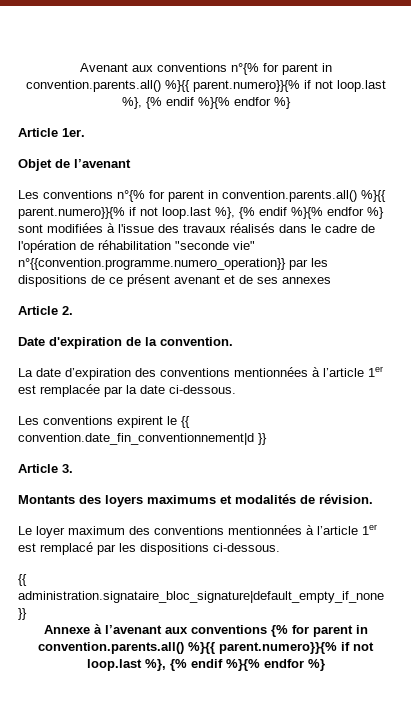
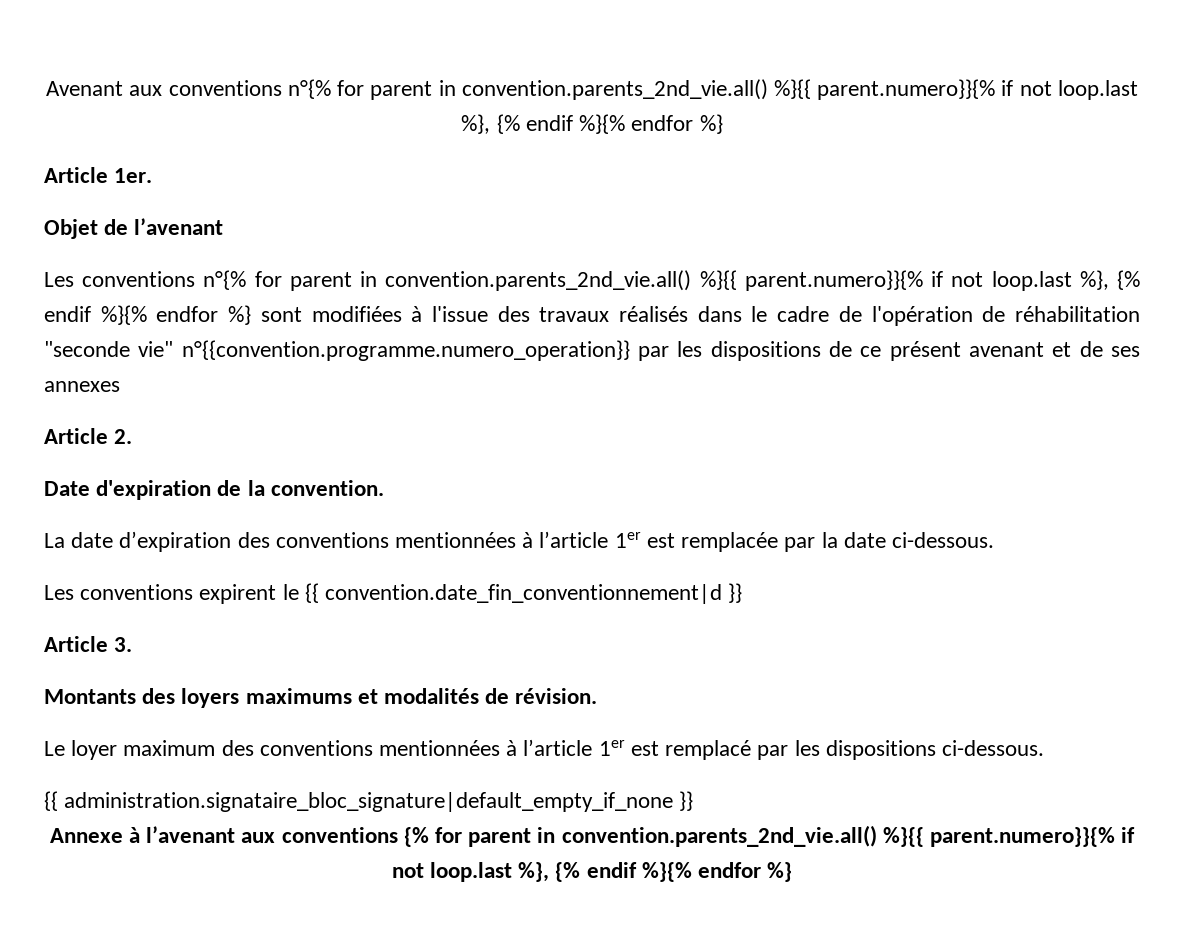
- Avenant aux conventions n°{% for parent in convention.parents.all() %}{{ parent.numero}}{% if not loop.last %}, {% endif %}{% endfor %}
+ Avenant aux conventions n°{% for parent in convention.parents_2nd_vie.all() %}{{ parent.numero}}{% if not loop.last %}, {% endif %}{% endfor %}
- Les conventions n°{% for parent in convention.parents.all() %}{{ parent.numero}}{% if not loop.last %}, {% endif %}{% endfor %} sont modifiées à l'issue des travaux réalisés dans le cadre de l'opération de réhabilitation "seconde vie" n°{{convention.programme.numero_operation}} par les dispositions de ce présent avenant et de ses annexes
+ Les conventions n°{% for parent in convention.parents_2nd_vie.all() %}{{ parent.numero}}{% if not loop.last %}, {% endif %}{% endfor %} sont modifiées à l'issue des travaux réalisés dans le cadre de l'opération de réhabilitation "seconde vie" n°{{convention.programme.numero_operation}} par les dispositions de ce présent avenant et de ses annexes
- Annexe à l’avenant aux conventions {% for parent in convention.parents.all() %}{{ parent.numero}}{% if not loop.last %}, {% endif %}{% endfor %}
+ Annexe à l’avenant aux conventions {% for parent in convention.parents_2nd_vie.all() %}{{ parent.numero}}{% if not loop.last %}, {% endif %}{% endfor %}

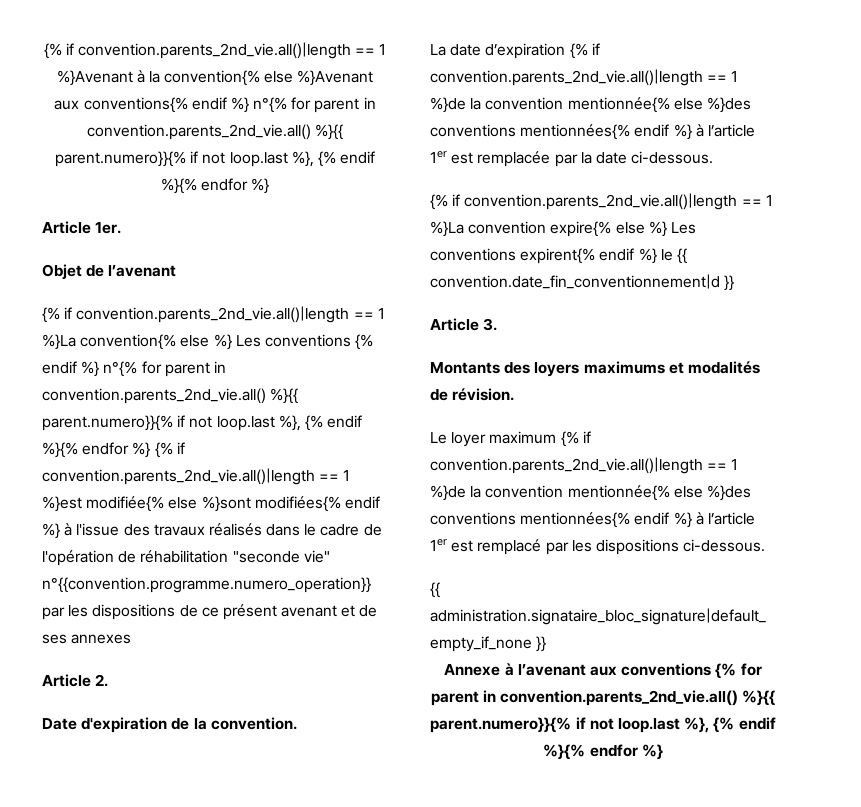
- Avenant aux conventions n°{% for parent in convention.parents_2nd_vie.all() %}{{ parent.numero}}{% if not loop.last %}, {% endif %}{% endfor %}
+ {% if convention.parents_2nd_vie.all()|length == 1 %}Avenant à la convention{% else %}Avenant aux conventions{% endif %} n°{% for parent in convention.parents_2nd_vie.all() %}{{ parent.numero}}{% if not loop.last %}, {% endif %}{% endfor %}
- Les conventions n°{% for parent in convention.parents_2nd_vie.all() %}{{ parent.numero}}{% if not loop.last %}, {% endif %}{% endfor %} sont modifiées à l'issue des travaux réalisés dans le cadre de l'opération de réhabilitation "seconde vie" n°{{convention.programme.numero_operation}} par les dispositions de ce présent avenant et de ses annexes
+ {% if convention.parents_2nd_vie.all()|length == 1 %}La convention{% else %} Les conventions {% endif %} n°{% for parent in convention.parents_2nd_vie.all() %}{{ parent.numero}}{% if not loop.last %}, {% endif %}{% endfor %} {% if convention.parents_2nd_vie.all()|length == 1 %}est modifiée{% else %}sont modifiées{% endif %} à l'issue des travaux réalisés dans le cadre de l'opération de réhabilitation "seconde vie" n°{{convention.programme.numero_operation}} par les dispositions de ce présent avenant et de ses annexes
- La date d’expiration des conventions mentionnées à l’article 1er est remplacée par la date ci-dessous.
+ La date d’expiration {% if convention.parents_2nd_vie.all()|length == 1 %}de la convention mentionnée{% else %}des conventions mentionnées{% endif %} à l’article 1er est remplacée par la date ci-dessous.
- Les conventions expirent le {{ convention.date_fin_conventionnement|d }}
+ {% if convention.parents_2nd_vie.all()|length == 1 %}La convention expire{% else %} Les conventions expirent{% endif %} le {{ convention.date_fin_conventionnement|d }}
- Le loyer maximum des conventions mentionnées à l’article 1er est remplacé par les dispositions ci-dessous.
+ Le loyer maximum {% if convention.parents_2nd_vie.all()|length == 1 %}de la convention mentionnée{% else %}des conventions mentionnées{% endif %} à l’article 1er est remplacé par les dispositions ci-dessous.

